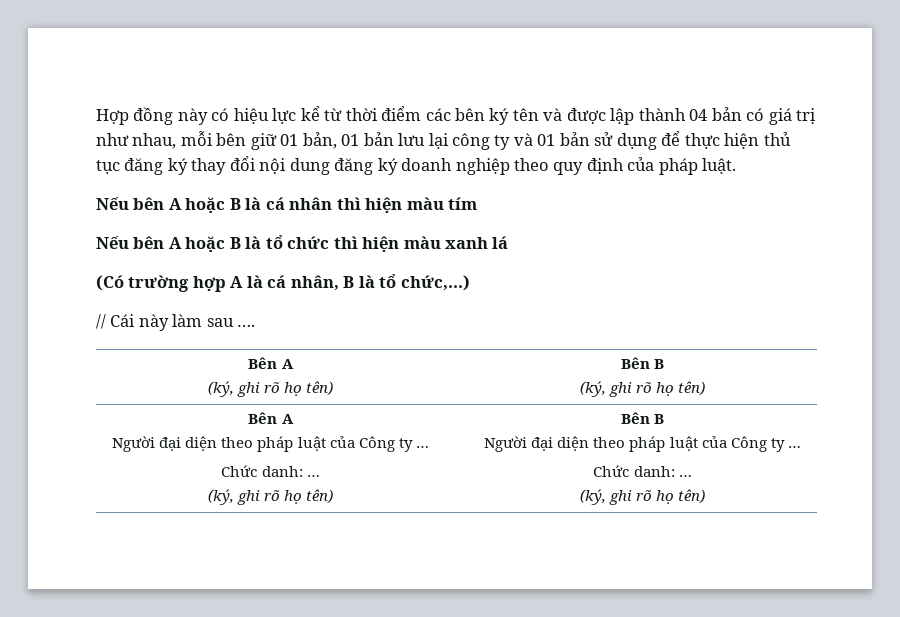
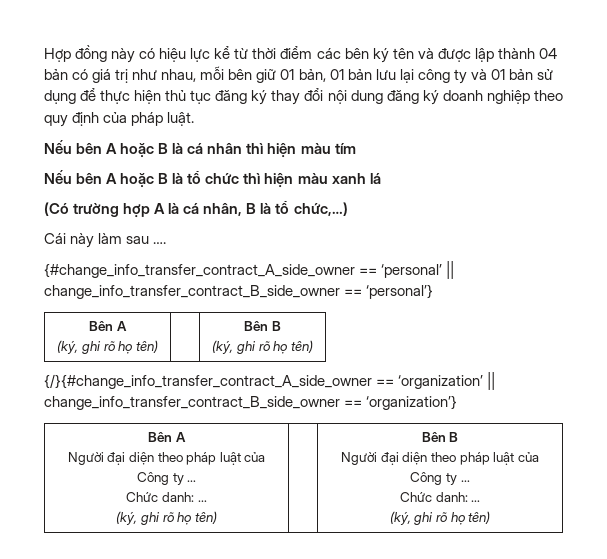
- // Cái này làm sau ….
+ Cái này làm sau ….
+ {#change_info_transfer_contract_A_side_owner == ‘personal’ || change_info_transfer_contract_B_side_owner == ‘personal’}
+ {/}{#change_info_transfer_contract_A_side_owner == ‘organization’ || change_info_transfer_contract_B_side_owner == ‘organization’}

